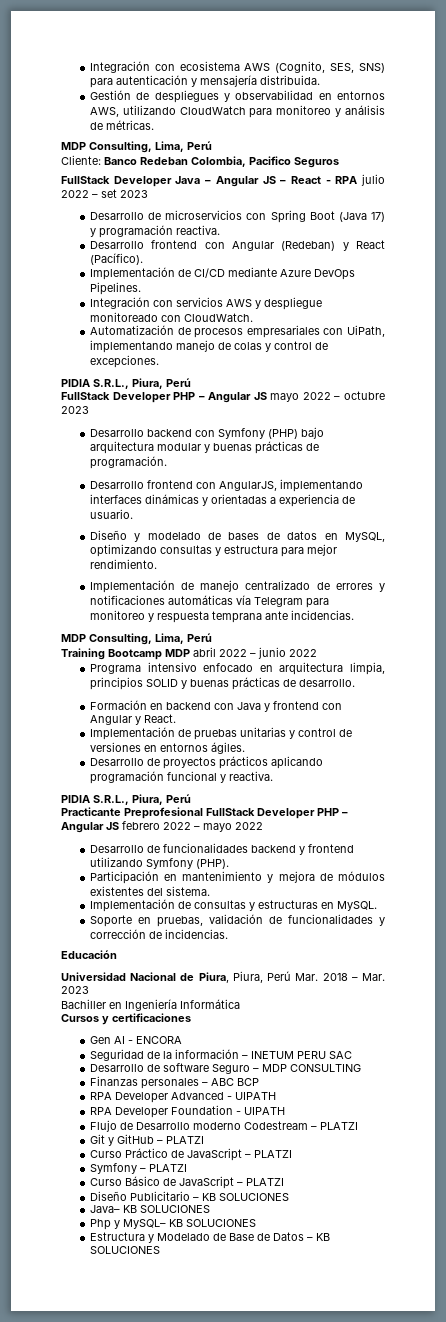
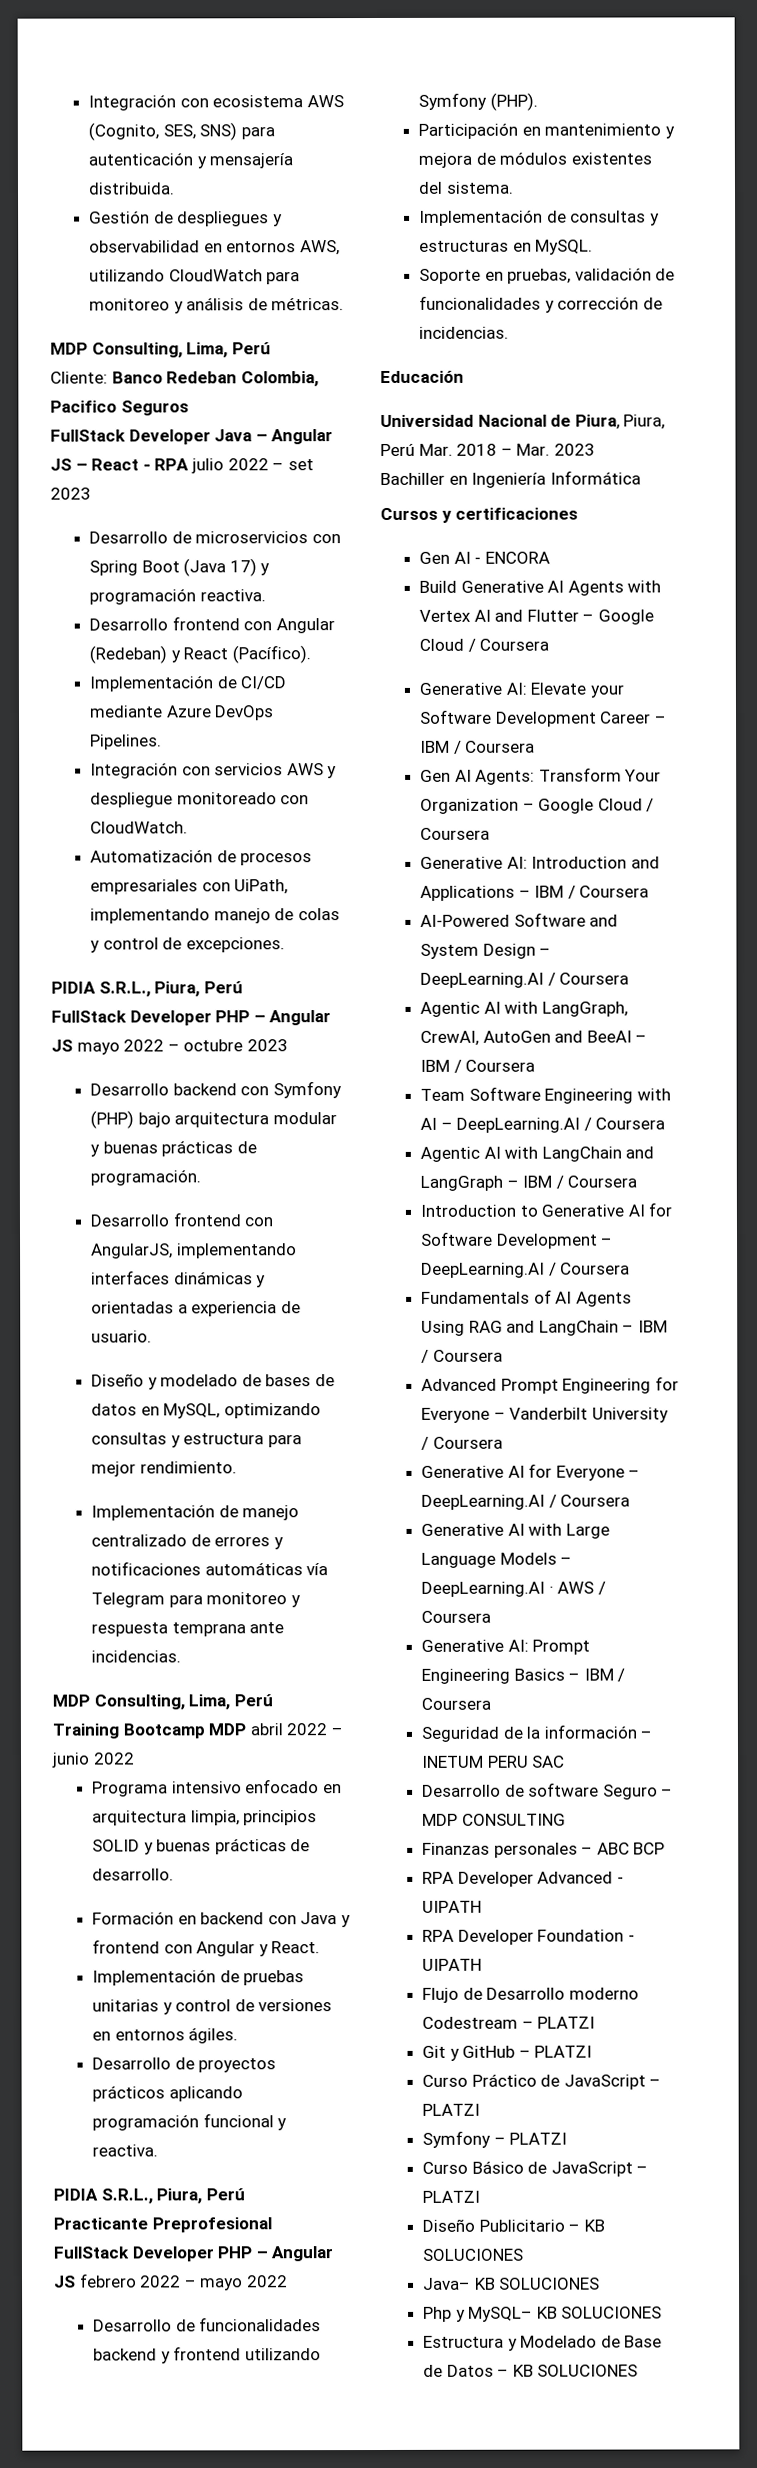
+ Build Generative AI Agents with Vertex AI and Flutter – Google Cloud / Coursera
+ Generative AI: Elevate your Software Development Career – IBM / Coursera
+ Gen AI Agents: Transform Your Organization – Google Cloud / Coursera
+ Generative AI: Introduction and Applications – IBM / Coursera
+ AI-Powered Software and System Design – DeepLearning.AI / Coursera
+ Agentic AI with LangGraph, CrewAI, AutoGen and BeeAI – IBM / Coursera
+ Team Software Engineering with AI – DeepLearning.AI / Coursera
+ Agentic AI with LangChain and LangGraph – IBM / Coursera
+ Introduction to Generative AI for Software Development – DeepLearning.AI / Coursera
+ Fundamentals of AI Agents Using RAG and LangChain – IBM / Coursera
+ Advanced Prompt Engineering for Everyone – Vanderbilt University / Coursera
+ Generative AI for Everyone – DeepLearning.AI / Coursera
+ Generative AI with Large Language Models – DeepLearning.AI · AWS / Coursera
+ Generative AI: Prompt Engineering Basics – IBM / Coursera

